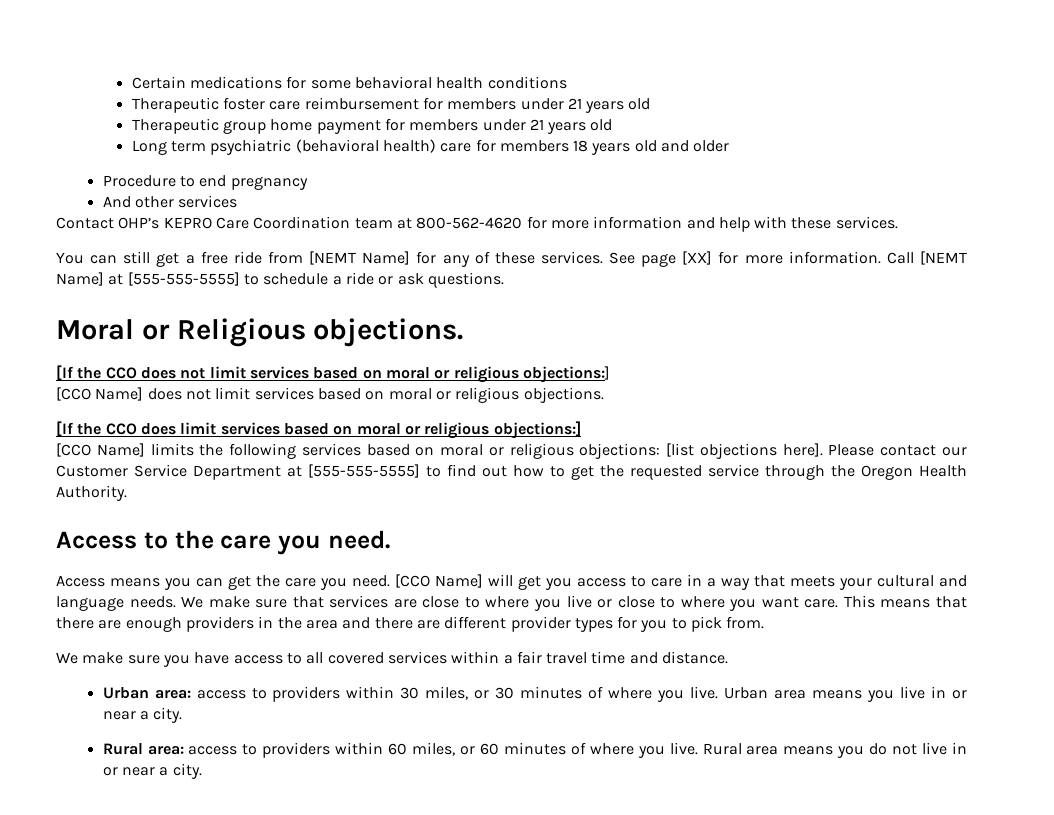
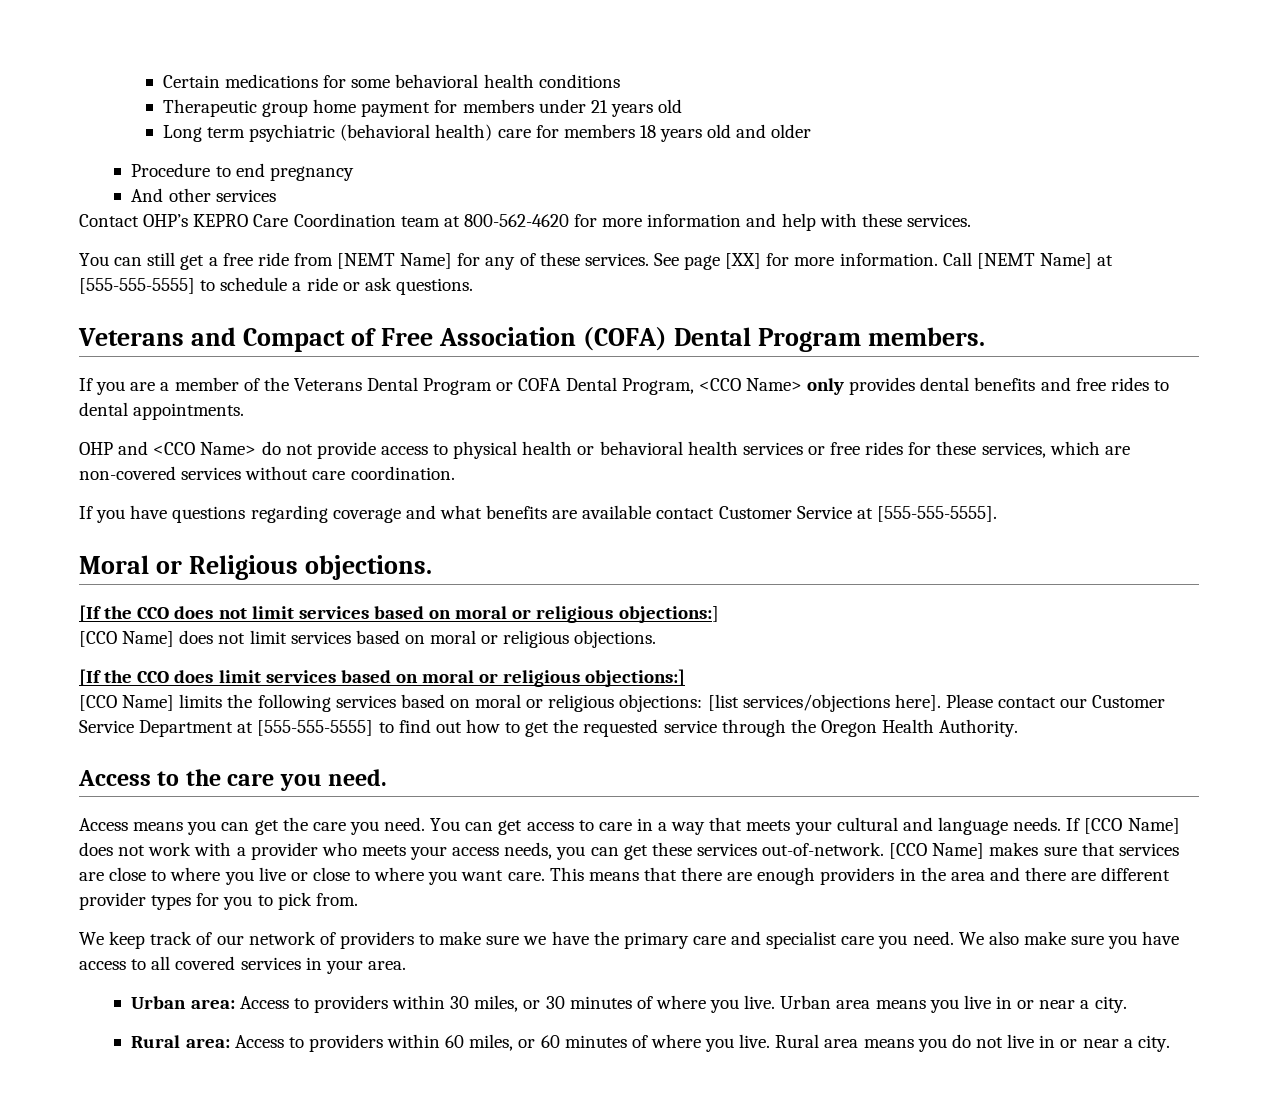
- Therapeutic foster care reimbursement for members under 21 years old
+ Veterans and Compact of Free Association (COFA) Dental Program members.
+ If you are a member of the Veterans Dental Program or COFA Dental Program, <CCO Name> only provides dental benefits and free rides to dental appointments.
+ OHP and <CCO Name> do not provide access to physical health or behavioral health services or free rides for these services, which are non-covered services without care coordination.
+ If you have questions regarding coverage and what benefits are available contact Customer Service at [555-555-5555].
- [CCO Name] limits the following services based on moral or religious objections: [list objections here].
+ [CCO Name] limits the following services based on moral or religious objections: [list services/objections here].
- [CCO Name] will get you access to care in a way that meets your cultural and language needs.
+ You can get access to care in a way that meets your cultural and language needs.
- We make sure that services are close to where you live or close to where you want care.
+ If [CCO Name] does not work with a provider who meets your access needs, you can get these services out-of-network. [CCO Name] makes sure that services are close to where you live or close to where you want care.
- We make sure you have access to all covered services within a fair travel time and distance.
+ We keep track of our network of providers to make sure we have the primary care and specialist care you need. We also make sure you have access to all covered services in your area.
- Urban area: access to providers within 30 miles, or 30 minutes of where you live.
+ Urban area: Access to providers within 30 miles, or 30 minutes of where you live.
- Rural area: access to providers within 60 miles, or 60 minutes of where you live.
+ Rural area: Access to providers within 60 miles, or 60 minutes of where you live.

